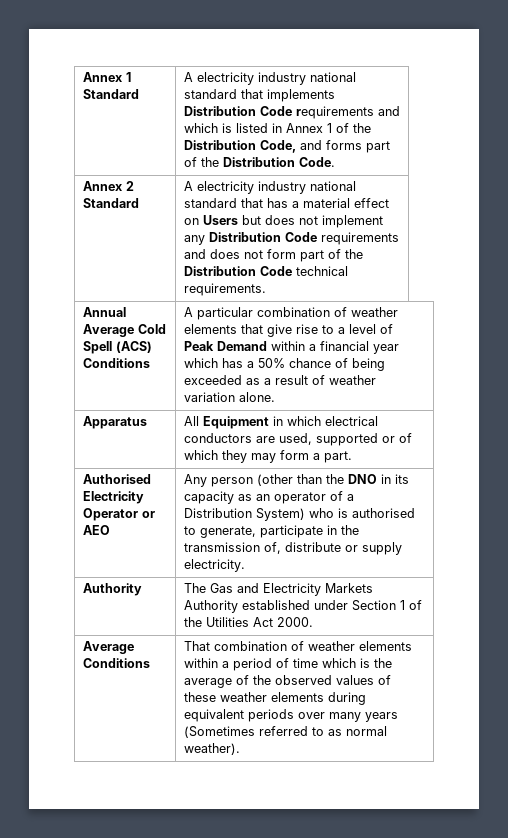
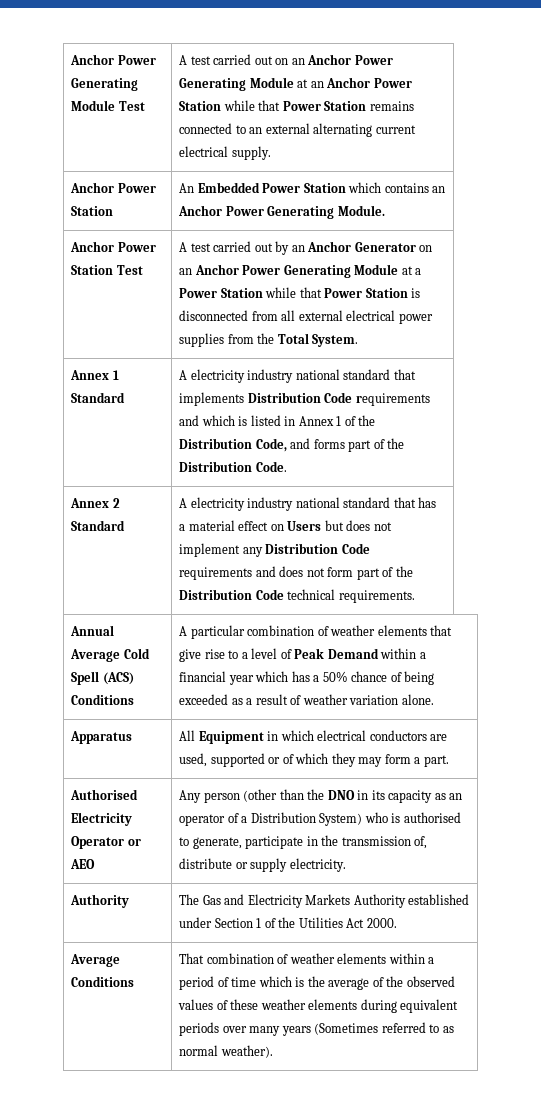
+ Anchor Power Generating Module Test | A test carried out on an Anchor Power Generating Module at an Anchor Power Station while that Power Station remains connected to an external alternating current electrical supply.
+ Anchor Power Station | An Embedded Power Station which contains an Anchor Power Generating Module.
+ Anchor Power Station Test | A test carried out by an Anchor Generator on an Anchor Power Generating Module at a Power Station while that Power Station is disconnected from all external electrical power supplies from the Total System.

